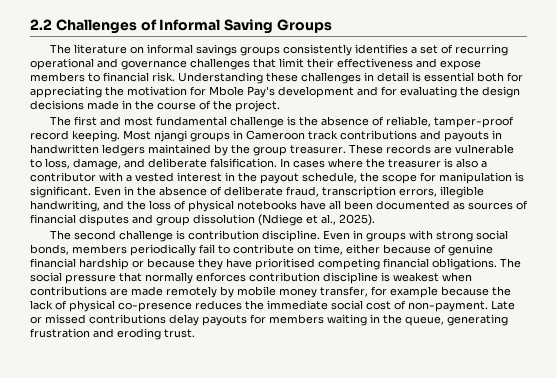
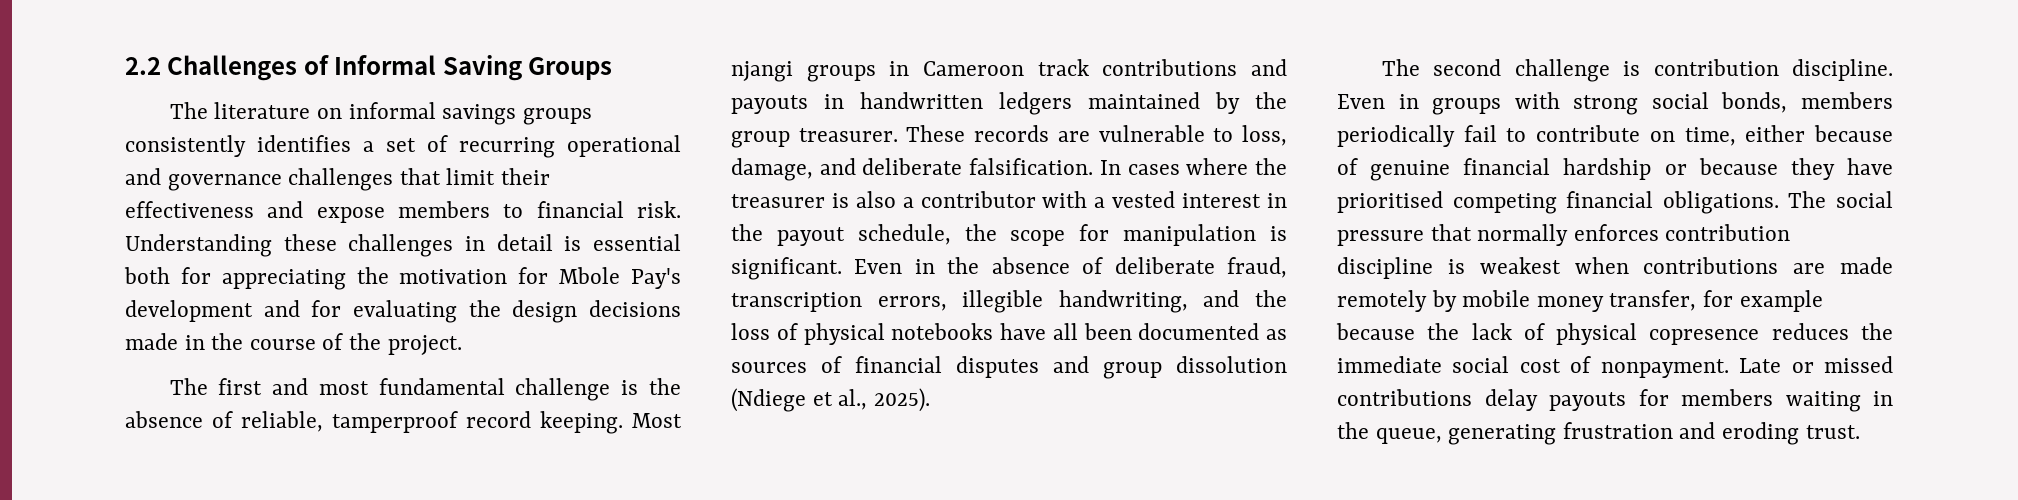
- The first and most fundamental challenge is the absence of reliable, tamper-proof record keeping.
+ The first and most fundamental challenge is the absence of reliable, tamperproof record keeping.
- The social pressure that normally enforces contribution discipline is weakest when contributions are made remotely by mobile money transfer, for example because the lack of physical co-presence reduces the immediate social cost of non-payment.
+ The social pressure that normally enforces contribution discipline is weakest when contributions are made remotely by mobile money transfer, for example because the lack of physical copresence reduces the immediate social cost of nonpayment.

